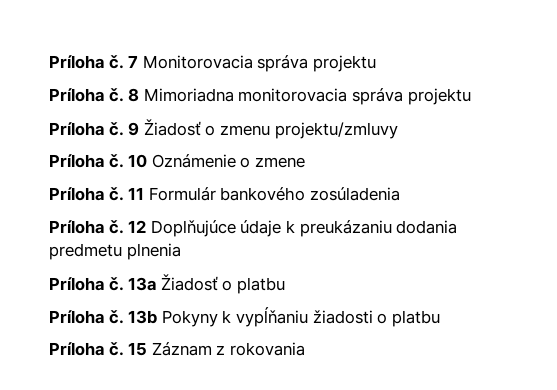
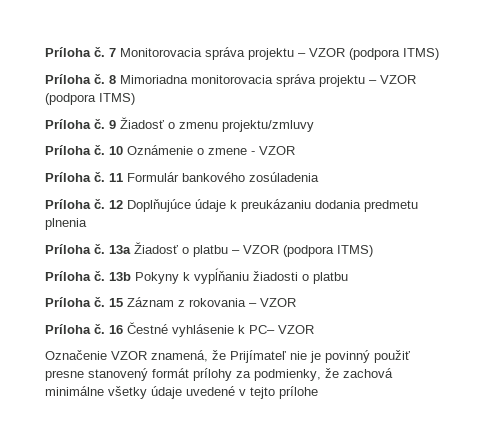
- 7 Monitorovacia správa projektu
+ 7 Monitorovacia správa projektu – VZOR (podpora ITMS)
- 8 Mimoriadna monitorovacia správa projektu
+ 8 Mimoriadna monitorovacia správa projektu – VZOR (podpora ITMS)
- 10 Oznámenie o zmene
+ 10 Oznámenie o zmene - VZOR
- 13a Žiadosť o platbu
+ 13a Žiadosť o platbu – VZOR (podpora ITMS)
- 15 Záznam z rokovania
+ 15 Záznam z rokovania – VZOR
+ Príloha č. 16 Čestné vyhlásenie k PC– VZOR
+ Označenie VZOR znamená, že Prijímateľ nie je povinný použiť presne stanovený formát prílohy za podmienky, že zachová minimálne všetky údaje uvedené v tejto prílohe

